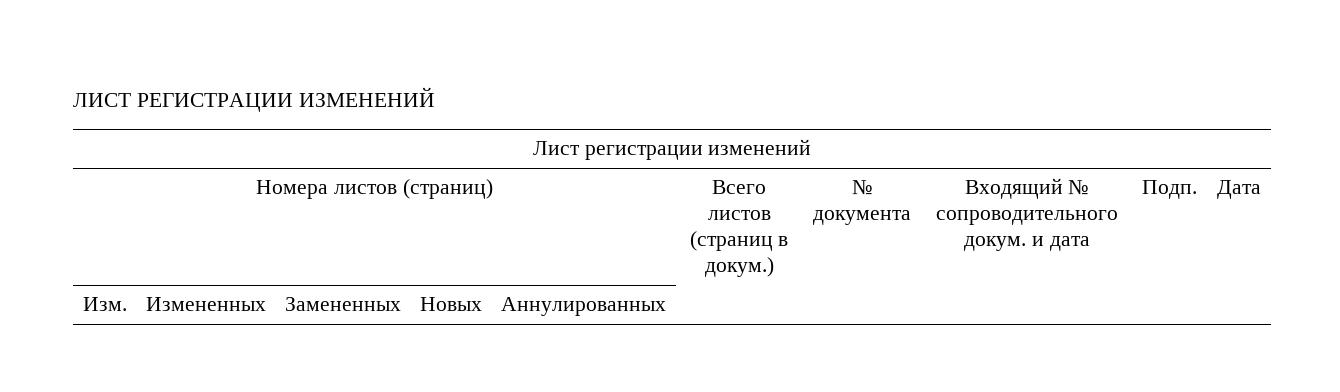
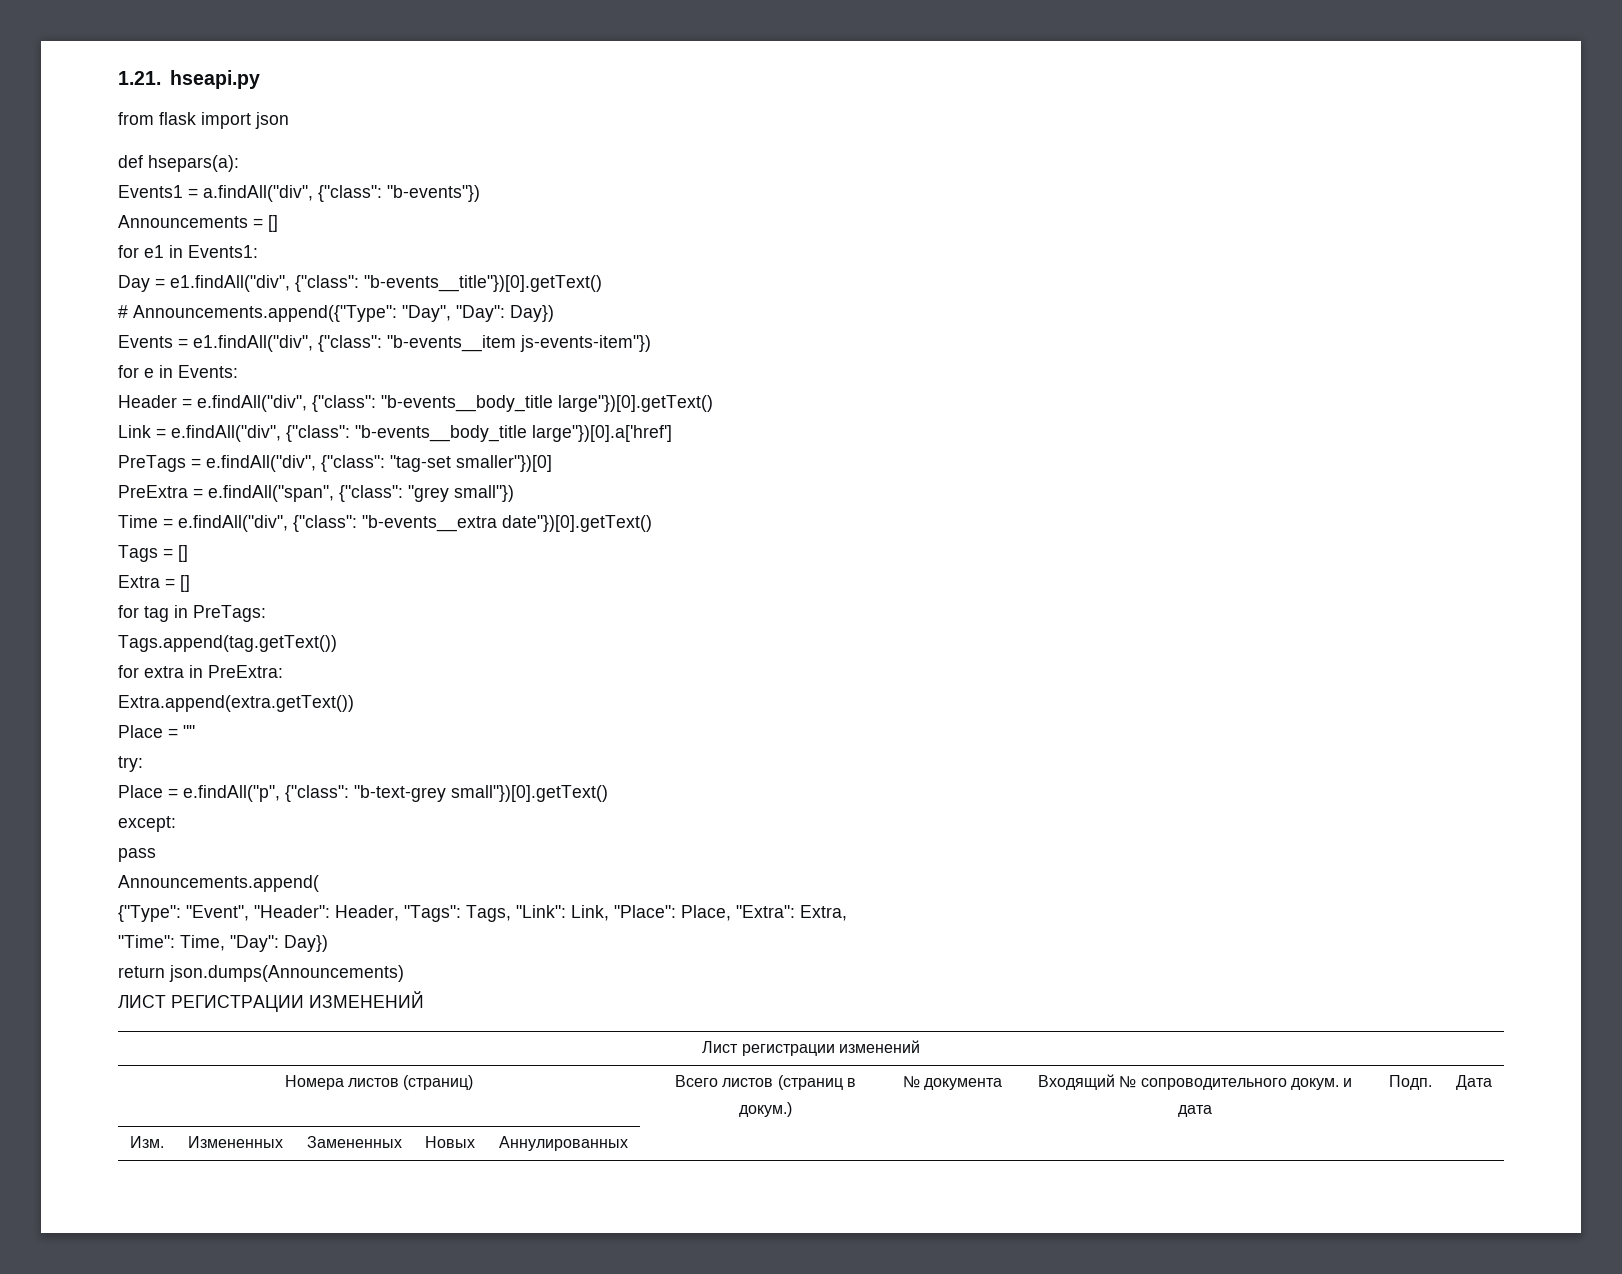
+ 1.21. hseapi.py
+ from flask import json
+ def hsepars(a):
+ Events1 = a.findAll("div", {"class": "b-events"})
+ Announcements = []
+ for e1 in Events1:
+ Day = e1.findAll("div", {"class": "b-events__title"})[0].getText()
+ # Announcements.append({"Type": "Day", "Day": Day})
+ Events = e1.findAll("div", {"class": "b-events__item js-events-item"})
+ for e in Events:
+ Header = e.findAll("div", {"class": "b-events__body_title large"})[0].getText()
+ Link = e.findAll("div", {"class": "b-events__body_title large"})[0].a['href']
+ PreTags = e.findAll("div", {"class": "tag-set smaller"})[0]
+ PreExtra = e.findAll("span", {"class": "grey small"})
+ Time = e.findAll("div", {"class": "b-events__extra date"})[0].getText()
+ Tags = []
+ Extra = []
+ for tag in PreTags:
+ Tags.append(tag.getText())
+ for extra in PreExtra:
+ Extra.append(extra.getText())
+ Place = ""
+ try:
+ Place = e.findAll("p", {"class": "b-text-grey small"})[0].getText()
+ except:
+ pass
+ Announcements.append(
+ {"Type": "Event", "Header": Header, "Tags": Tags, "Link": Link, "Place": Place, "Extra": Extra,
+ "Time": Time, "Day": Day})
+ return json.dumps(Announcements)

